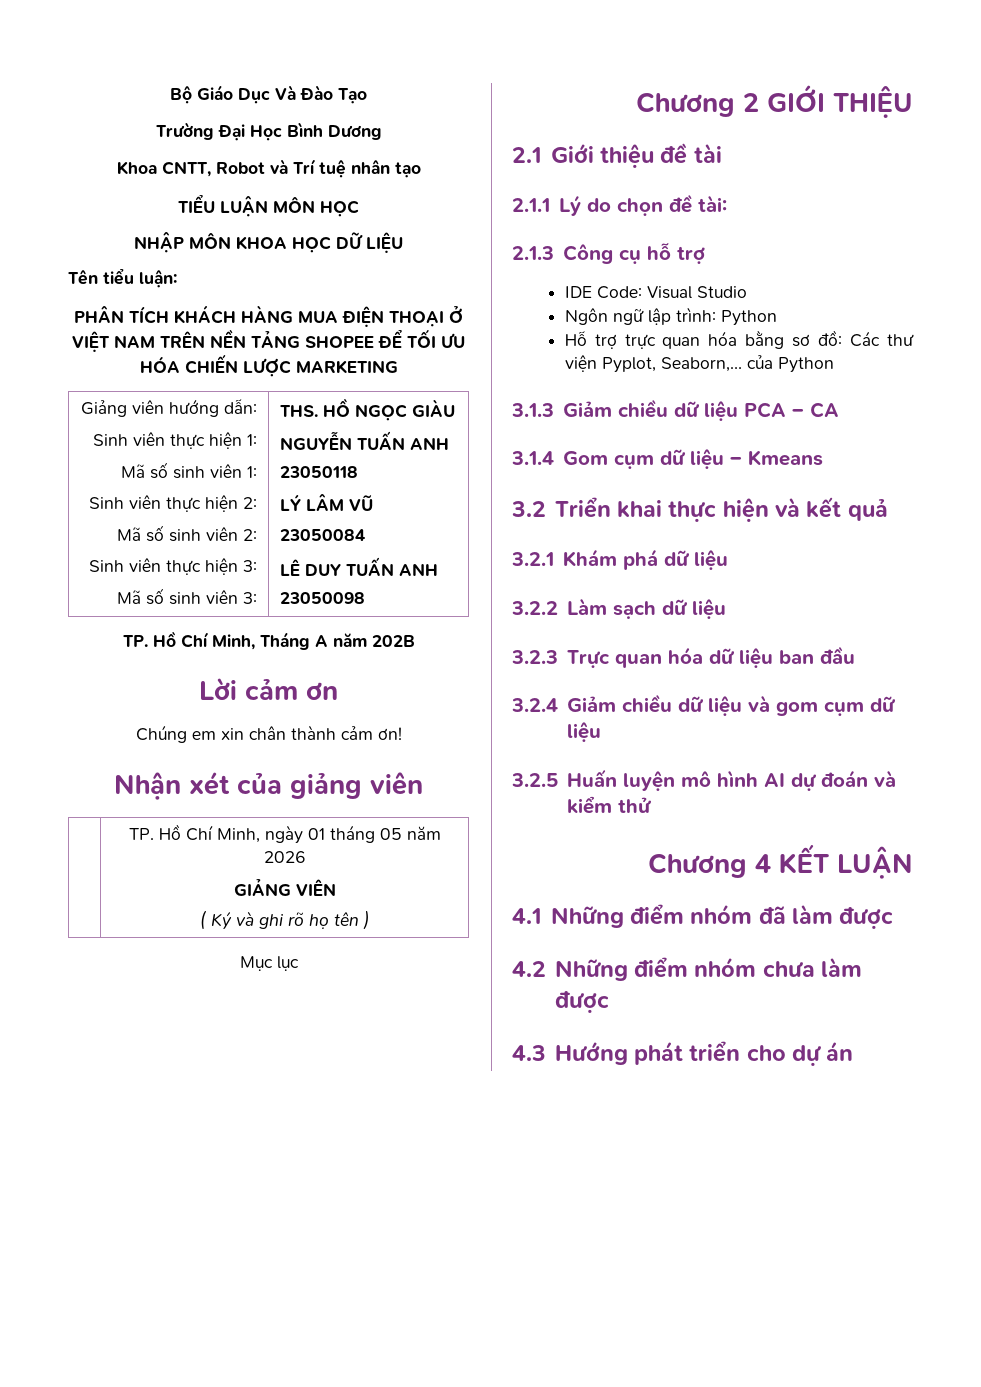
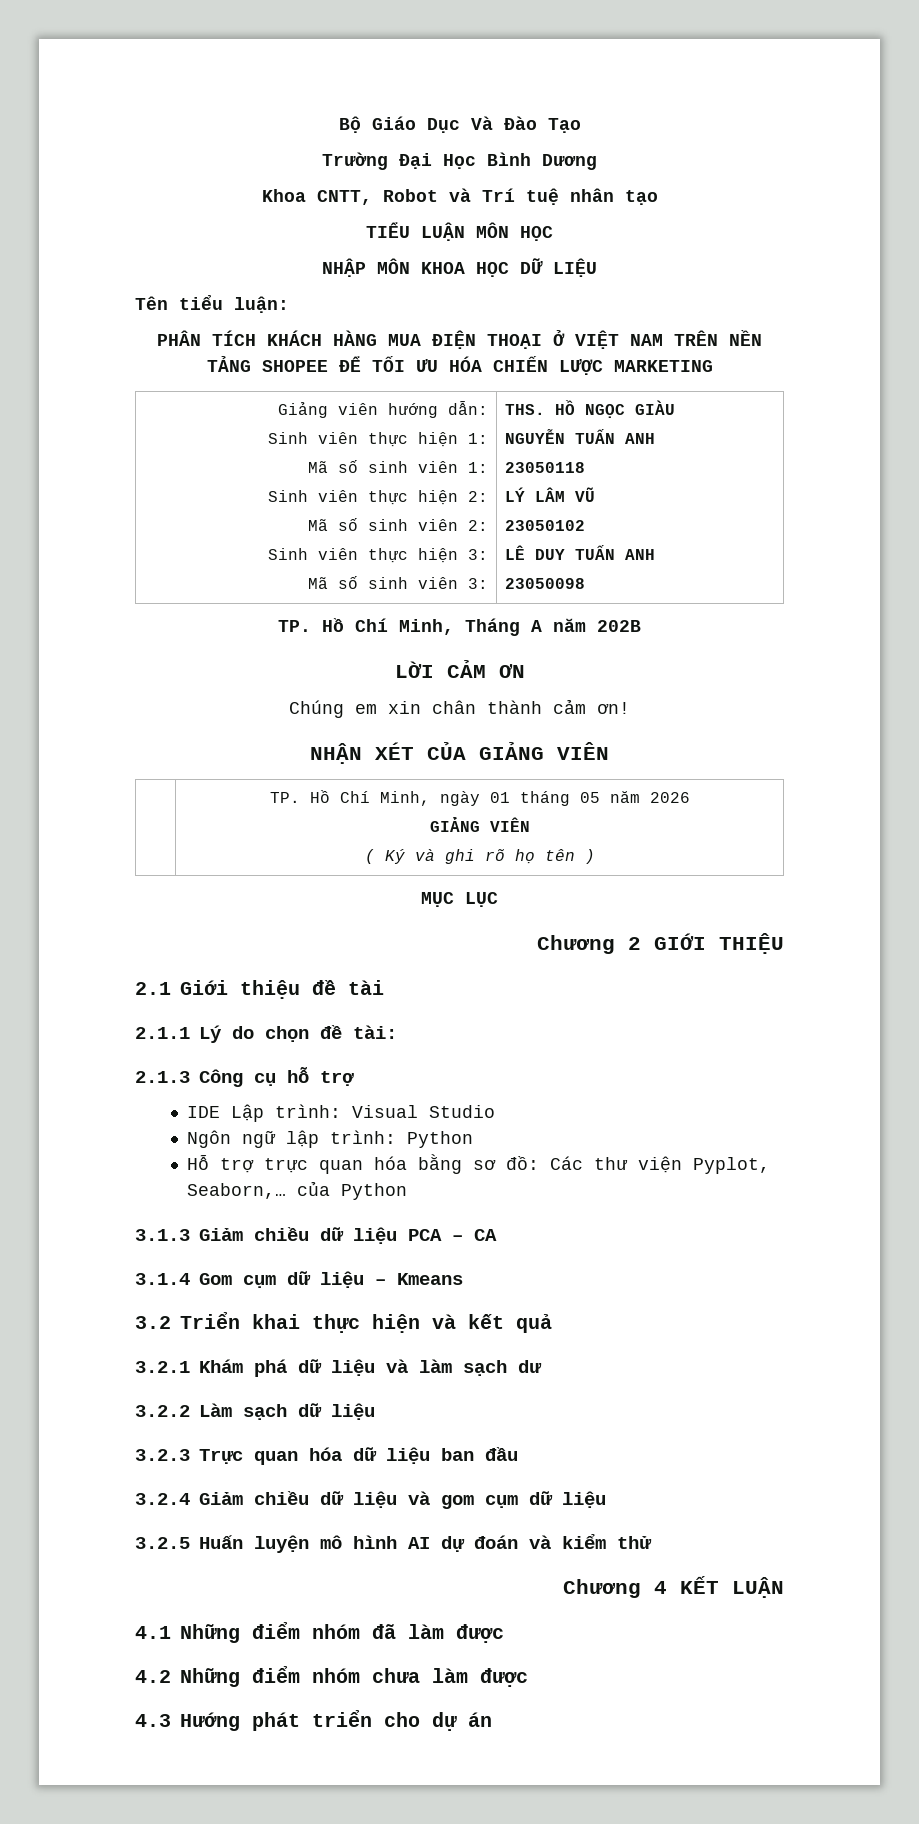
- 23050084
+ 23050102
- Lời cảm ơn
+ LỜI CẢM ƠN
- Nhận xét của giảng viên
+ NHẬN XÉT CỦA GIẢNG VIÊN
- Mục lục
+ MỤC LỤC
- IDE Code: Visual Studio
+ IDE Lập trình: Visual Studio
- 3.2.1 Khám phá dữ liệu
+ 3.2.1 Khám phá dữ liệu và làm sạch dư

